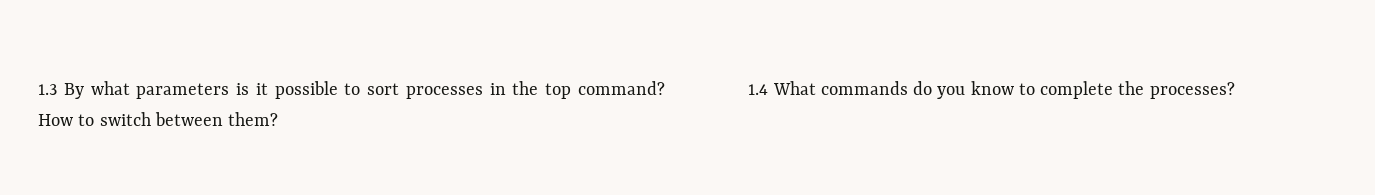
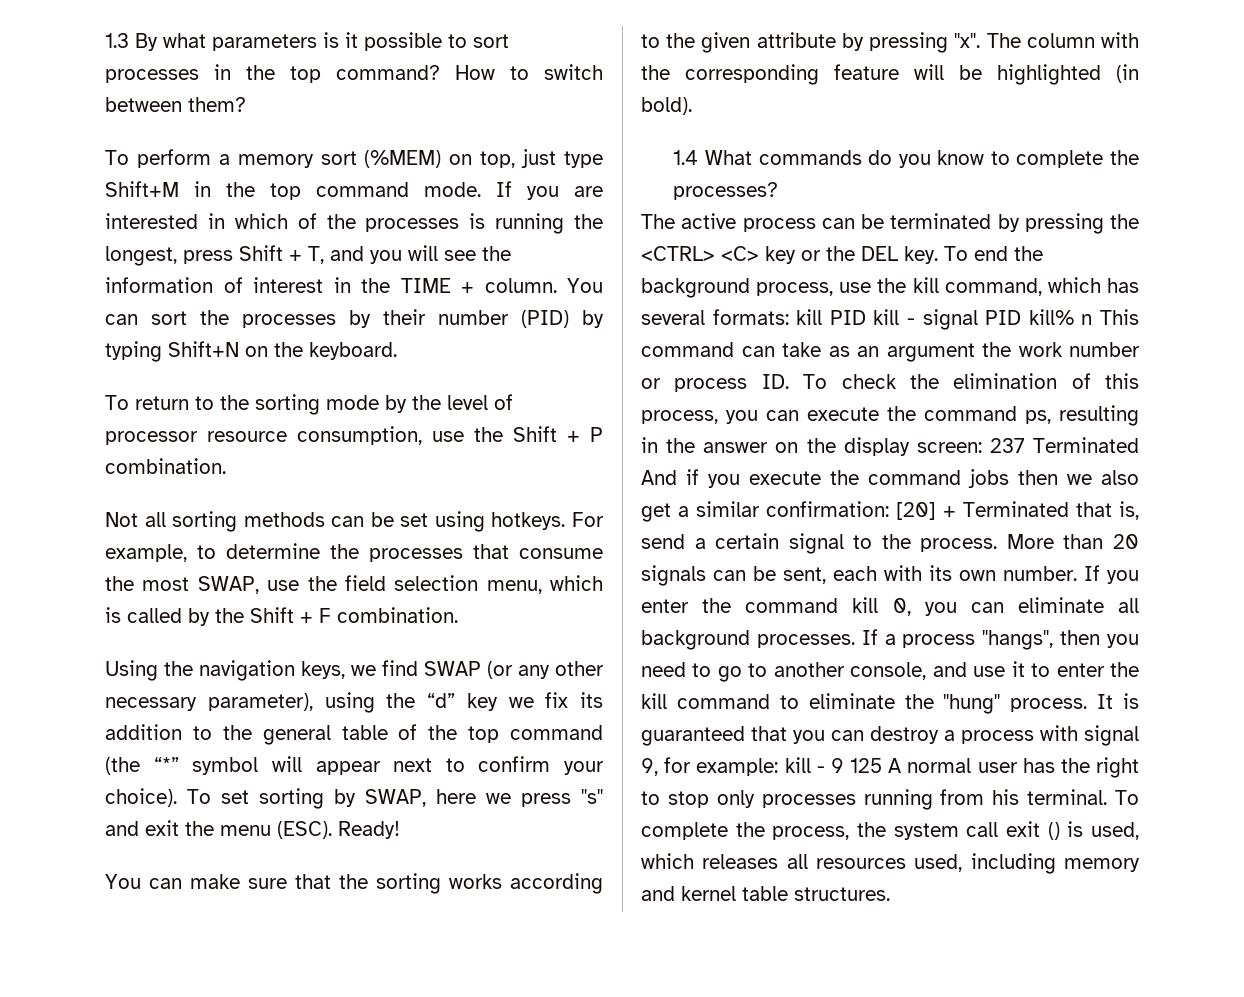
+ To perform a memory sort (%MEM) on top, just type Shift+M in the top command mode. If you are interested in which of the processes is running the longest, press Shift + T, and you will see the information of interest in the TIME + column. You can sort the processes by their number (PID) by typing Shift+N on the keyboard.
+ To return to the sorting mode by the level of processor resource consumption, use the Shift + P combination.
+ Not all sorting methods can be set using hotkeys. For example, to determine the processes that consume the most SWAP, use the field selection menu, which is called by the Shift + F combination.
+ Using the navigation keys, we find SWAP (or any other necessary parameter), using the “d” key we fix its addition to the general table of the top command (the “*” symbol will appear next to confirm your choice). To set sorting by SWAP, here we press "s" and exit the menu (ESC). Ready!
+ You can make sure that the sorting works according to the given attribute by pressing "x". The column with the corresponding feature will be highlighted (in bold).
+ The active process can be terminated by pressing the <CTRL> <C> key or the DEL key. To end the background process, use the kill command, which has several formats: kill PID kill - signal PID kill% n This command can take as an argument the work number or process ID. To check the elimination of this process, you can execute the command ps, resulting in the answer on the display screen: 237 Terminated And if you execute the command jobs then we also get a similar confirmation: [20] + Terminated that is, send a certain signal to the process. More than 20 signals can be sent, each with its own number. If you enter the command kill 0, you can eliminate all background processes. If a process "hangs", then you need to go to another console, and use it to enter the kill command to eliminate the "hung" process. It is guaranteed that you can destroy a process with signal 9, for example: kill - 9 125 A normal user has the right to stop only processes running from his terminal. To complete the process, the system call exit () is used, which releases all resources used, including memory and kernel table structures.

